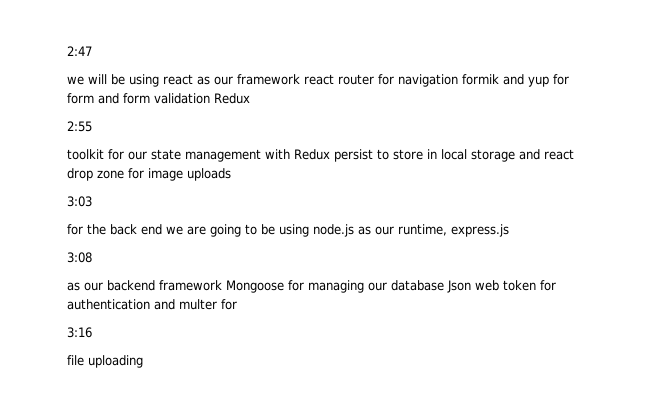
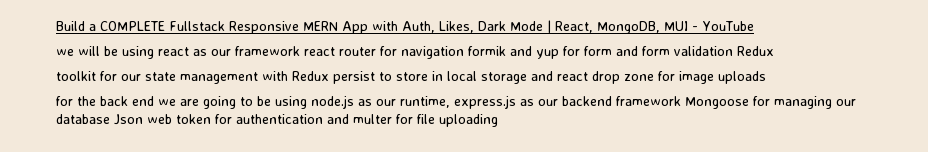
- 2:47
+ Build a COMPLETE Fullstack Responsive MERN App with Auth, Likes, Dark Mode | React, MongoDB, MUI - YouTube
- 2:55
- 3:03
- for the back end we are going to be using node.js as our runtime, express.js
- 3:08
- as our backend framework Mongoose for managing our database Json web token for authentication and multer for
- 3:16
- file uploading
+ for the back end we are going to be using node.js as our runtime, express.js as our backend framework Mongoose for managing our database Json web token for authentication and multer for file uploading

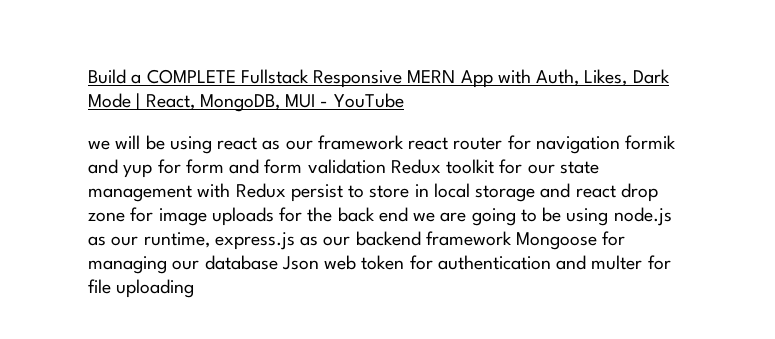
- we will be using react as our framework react router for navigation formik and yup for form and form validation Redux
- toolkit for our state management with Redux persist to store in local storage and react drop zone for image uploads
- for the back end we are going to be using node.js as our runtime, express.js as our backend framework Mongoose for managing our database Json web token for authentication and multer for file uploading
+ we will be using react as our framework react router for navigation formik and yup for form and form validation Redux toolkit for our state management with Redux persist to store in local storage and react drop zone for image uploads for the back end we are going to be using node.js as our runtime, express.js as our backend framework Mongoose for managing our database Json web token for authentication and multer for file uploading

